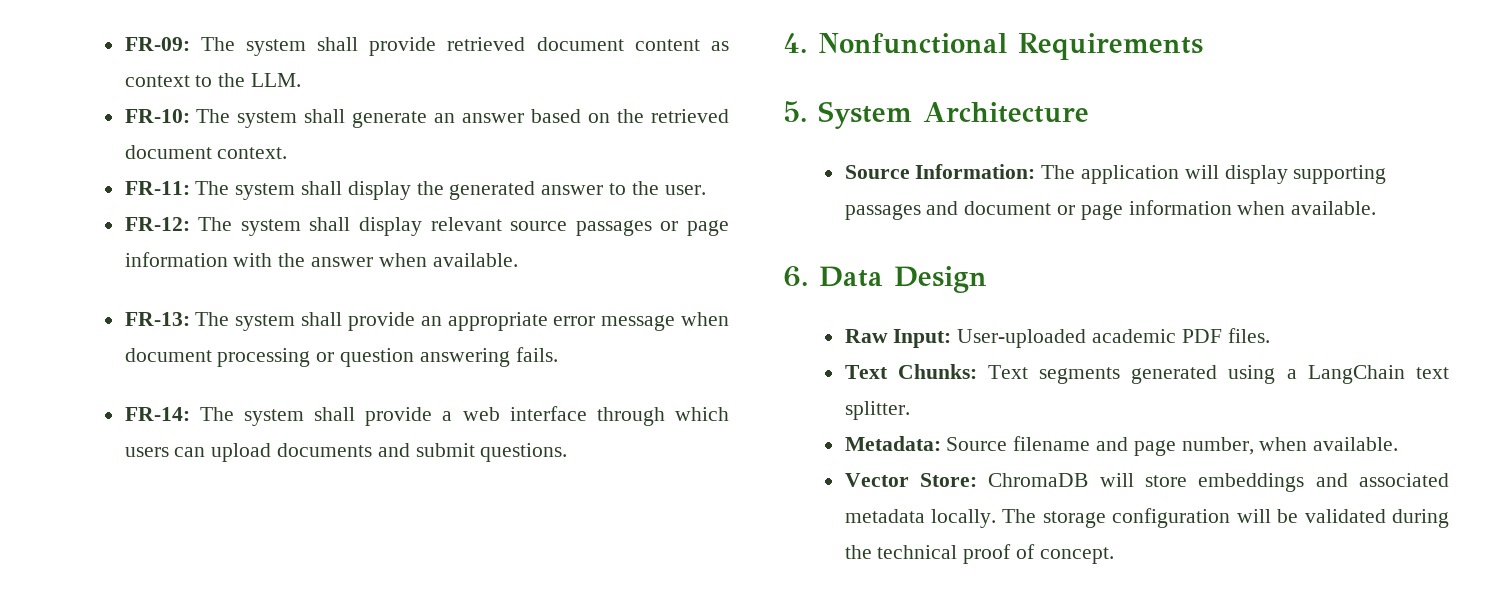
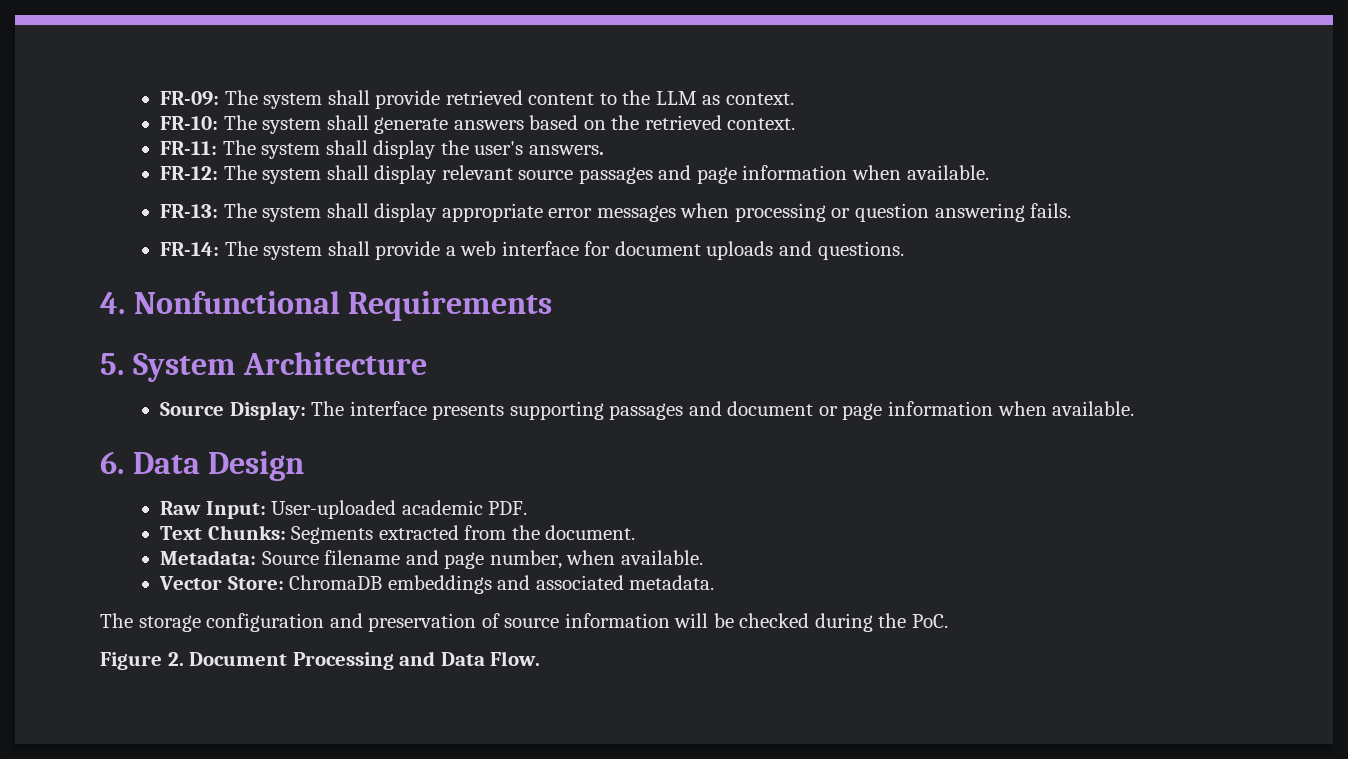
- FR-09: The system shall provide retrieved document content as context to the LLM.
+ FR-09: The system shall provide retrieved content to the LLM as context.
- FR-10: The system shall generate an answer based on the retrieved document context.
+ FR-10: The system shall generate answers based on the retrieved context.
- FR-11: The system shall display the generated answer to the user.
+ FR-11: The system shall display the user's answers.
- FR-12: The system shall display relevant source passages or page information with the answer when available.
+ FR-12: The system shall display relevant source passages and page information when available.
- FR-13: The system shall provide an appropriate error message when document processing or question answering fails.
+ FR-13: The system shall display appropriate error messages when processing or question answering fails.
- FR-14: The system shall provide a web interface through which users can upload documents and submit questions.
+ FR-14: The system shall provide a web interface for document uploads and questions.
- Source Information: The application will display supporting passages and document or page information when available.
+ Source Display: The interface presents supporting passages and document or page information when available.
- Raw Input: User-uploaded academic PDF files.
+ Raw Input: User-uploaded academic PDF.
- Text Chunks: Text segments generated using a LangChain text splitter.
+ Text Chunks: Segments extracted from the document.
- Vector Store: ChromaDB will store embeddings and associated metadata locally. The storage configuration will be validated during the technical proof of concept.
+ Vector Store: ChromaDB embeddings and associated metadata.
+ The storage configuration and preservation of source information will be checked during the PoC.
+ Figure 2. Document Processing and Data Flow.

